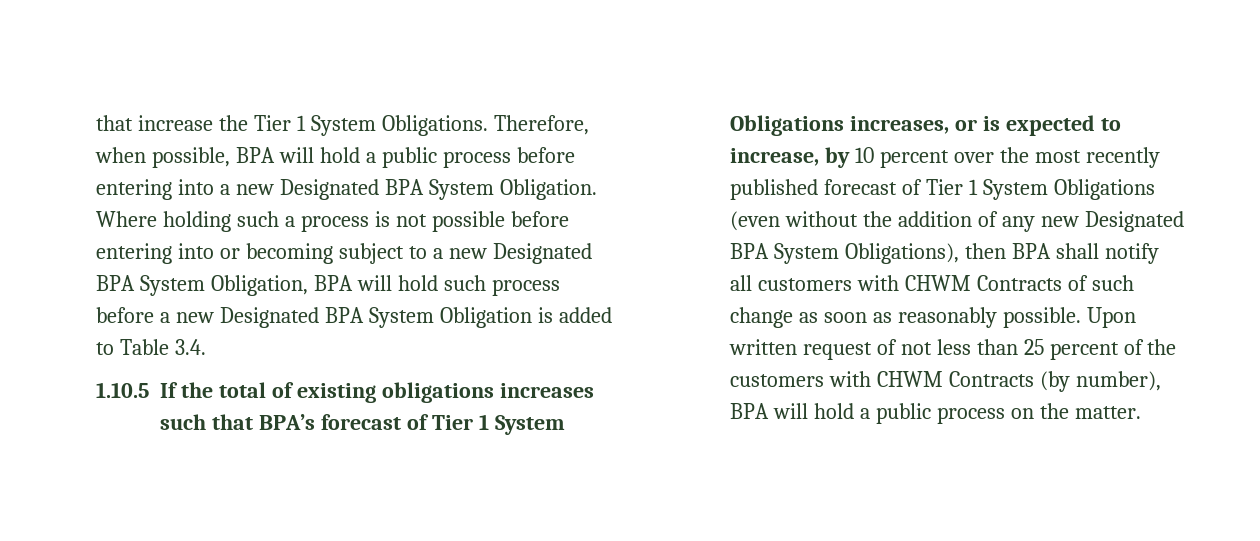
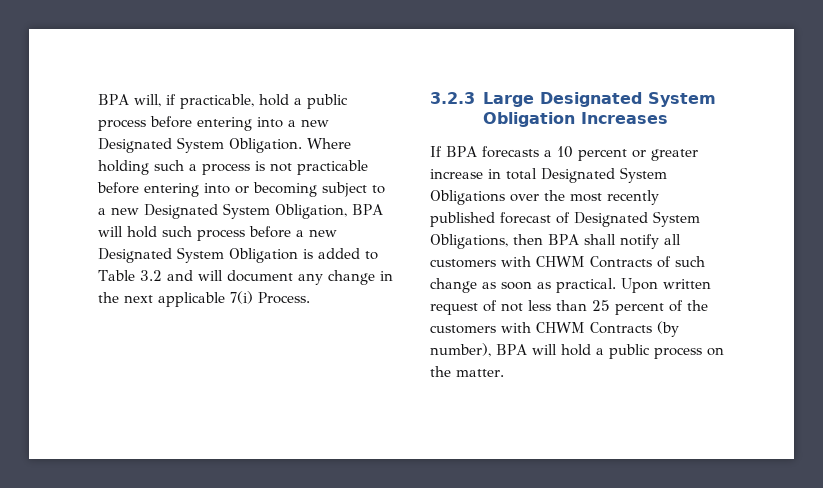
- that increase the Tier 1 System Obligations. Therefore, when possible, BPA will hold a public process before entering into a new Designated BPA System Obligation.
+ BPA will, if practicable, hold a public process before entering into a new Designated System Obligation.
- Where holding such a process is not possible before entering into or becoming subject to a new Designated BPA System Obligation, BPA will hold such process before a new Designated BPA System Obligation is added to Table 3.4.
- 1.10.5 If the total of existing obligations increases such that BPA’s forecast of Tier 1 System Obligations increases, or is expected to increase, by 10 percent over the most recently published forecast of Tier 1 System Obligations (even without the addition of any new Designated BPA System Obligations), then BPA shall notify all customers with CHWM Contracts of such change as soon as reasonably possible.
+ Where holding such a process is not practicable before entering into or becoming subject to a new Designated System Obligation, BPA will hold such process before a new Designated System Obligation is added to Table 3.2 and will document any change in the next applicable 7(i) Process.
+ 3.2.3 Large Designated System Obligation Increases
+ If BPA forecasts a 10 percent or greater increase in total Designated System Obligations over the most recently published forecast of Designated System Obligations, then BPA shall notify all customers with CHWM Contracts of such change as soon as practical.

